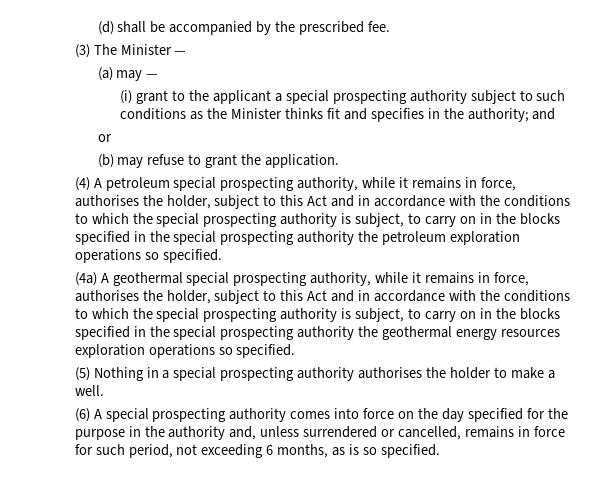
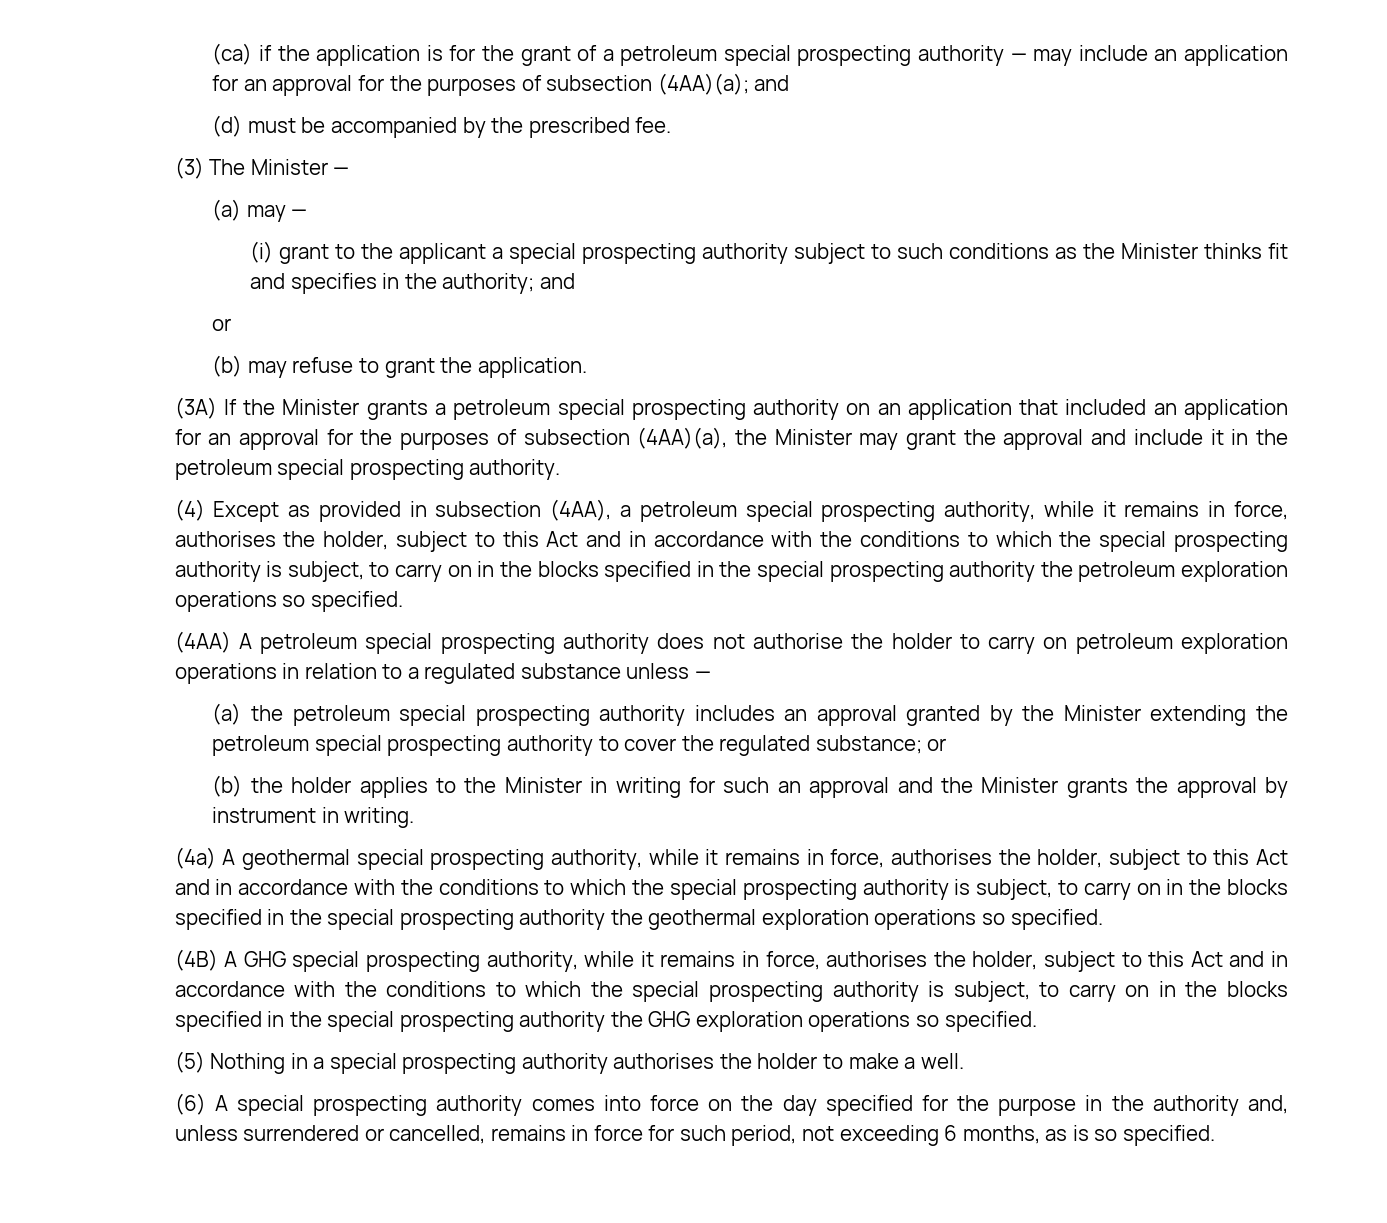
- (d) shall be accompanied by the prescribed fee.
+ (ca) if the application is for the grant of a petroleum special prospecting authority — may include an application for an approval for the purposes of subsection (4AA)(a); and
+ (d) must be accompanied by the prescribed fee.
- (4) A petroleum special prospecting authority, while it remains in force, authorises the holder, subject to this Act and in accordance with the conditions to which the special prospecting authority is subject, to carry on in the blocks specified in the special prospecting authority the petroleum exploration operations so specified.
+ (3A) If the Minister grants a petroleum special prospecting authority on an application that included an application for an approval for the purposes of subsection (4AA)(a), the Minister may grant the approval and include it in the petroleum special prospecting authority.
+ (4) Except as provided in subsection (4AA), a petroleum special prospecting authority, while it remains in force, authorises the holder, subject to this Act and in accordance with the conditions to which the special prospecting authority is subject, to carry on in the blocks specified in the special prospecting authority the petroleum exploration operations so specified.
+ (4AA) A petroleum special prospecting authority does not authorise the holder to carry on petroleum exploration operations in relation to a regulated substance unless —
+ (a) the petroleum special prospecting authority includes an approval granted by the Minister extending the petroleum special prospecting authority to cover the regulated substance; or
+ (b) the holder applies to the Minister in writing for such an approval and the Minister grants the approval by instrument in writing.
- (4a) A geothermal special prospecting authority, while it remains in force, authorises the holder, subject to this Act and in accordance with the conditions to which the special prospecting authority is subject, to carry on in the blocks specified in the special prospecting authority the geothermal energy resources exploration operations so specified.
+ (4a) A geothermal special prospecting authority, while it remains in force, authorises the holder, subject to this Act and in accordance with the conditions to which the special prospecting authority is subject, to carry on in the blocks specified in the special prospecting authority the geothermal exploration operations so specified.
+ (4B) A GHG special prospecting authority, while it remains in force, authorises the holder, subject to this Act and in accordance with the conditions to which the special prospecting authority is subject, to carry on in the blocks specified in the special prospecting authority the GHG exploration operations so specified.

